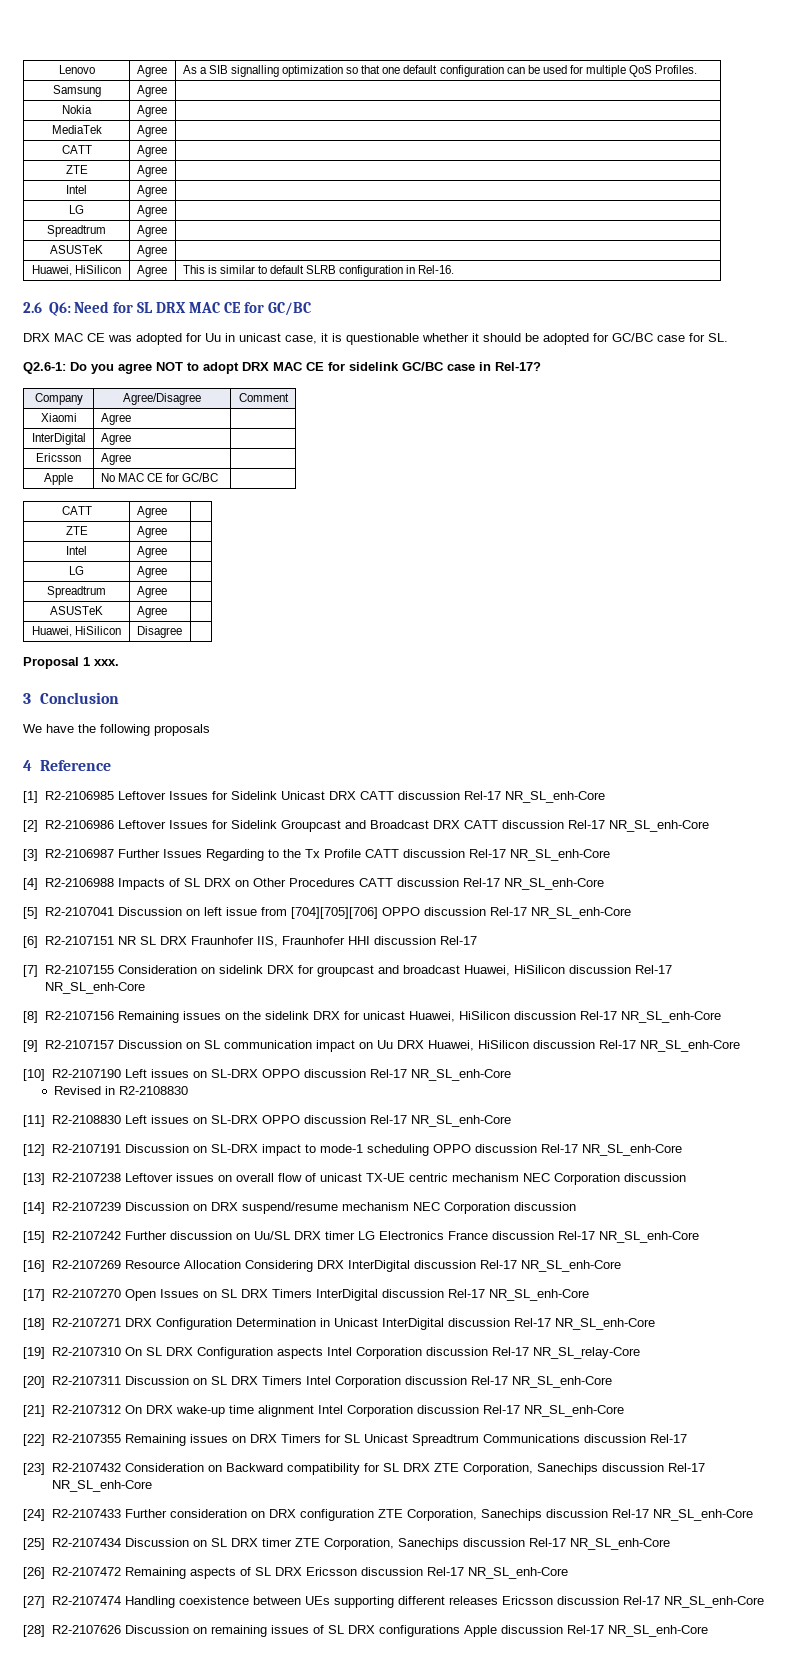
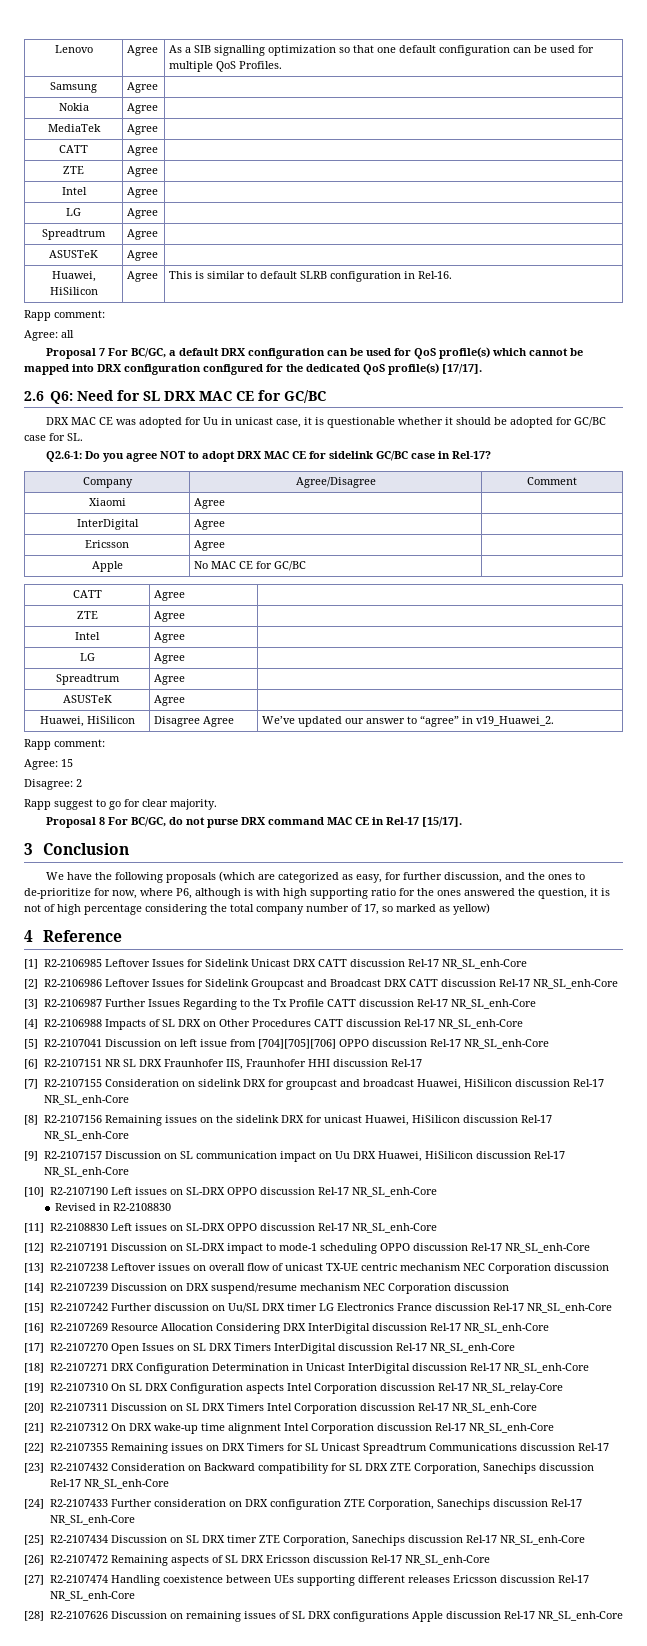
  Huawei, HiSilicon | Agree | This is similar to default SLRB configuration in Rel-16.
+ Rapp comment:
+ Agree: all
+ Proposal 7 For BC/GC, a default DRX configuration can be used for QoS profile(s) which cannot be mapped into DRX configuration configured for the dedicated QoS profile(s) [17/17].
- Huawei, HiSilicon | Disagree |
- Proposal 1 xxx.
+ Huawei, HiSilicon | Disagree Agree | We’ve updated our answer to “agree” in v19_Huawei_2.
+ Rapp comment:
+ Agree: 15
+ Disagree: 2
+ Rapp suggest to go for clear majority.
+ Proposal 8 For BC/GC, do not purse DRX command MAC CE in Rel-17 [15/17].
- We have the following proposals
+ We have the following proposals (which are categorized as easy, for further discussion, and the ones to de-prioritize for now, where P6, although is with high supporting ratio for the ones answered the question, it is not of high percentage considering the total company number of 17, so marked as yellow)

